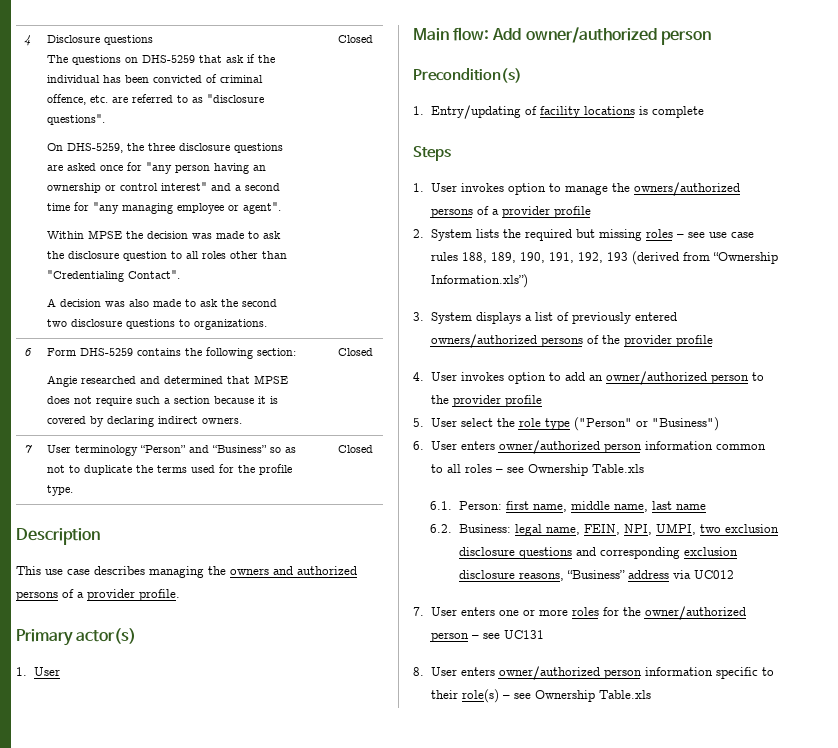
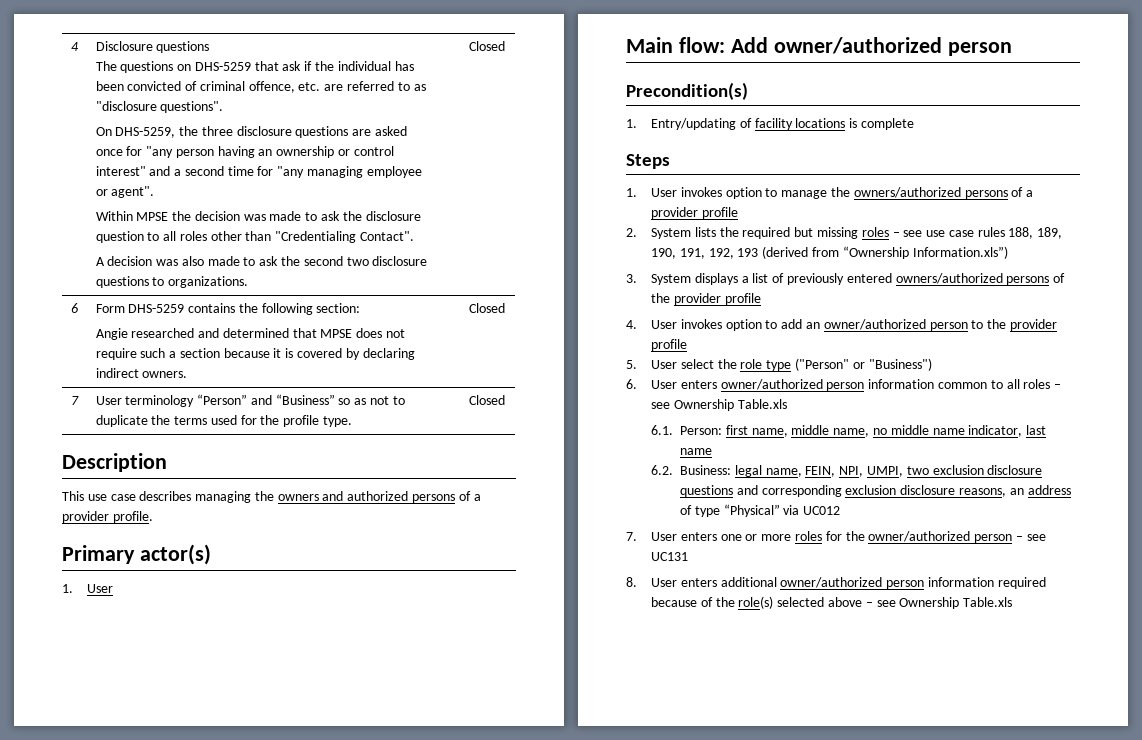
- 6.1. Person: first name, middle name, last name
+ 6.1. Person: first name, middle name, no middle name indicator, last name
- 6.2. Business: legal name, FEIN, NPI, UMPI, two exclusion disclosure questions and corresponding exclusion disclosure reasons, “Business” address via UC012
+ 6.2. Business: legal name, FEIN, NPI, UMPI, two exclusion disclosure questions and corresponding exclusion disclosure reasons, an address of type “Physical” via UC012
- 8. User enters owner/authorized person information specific to their role(s) – see Ownership Table.xls
+ 8. User enters additional owner/authorized person information required because of the role(s) selected above – see Ownership Table.xls

